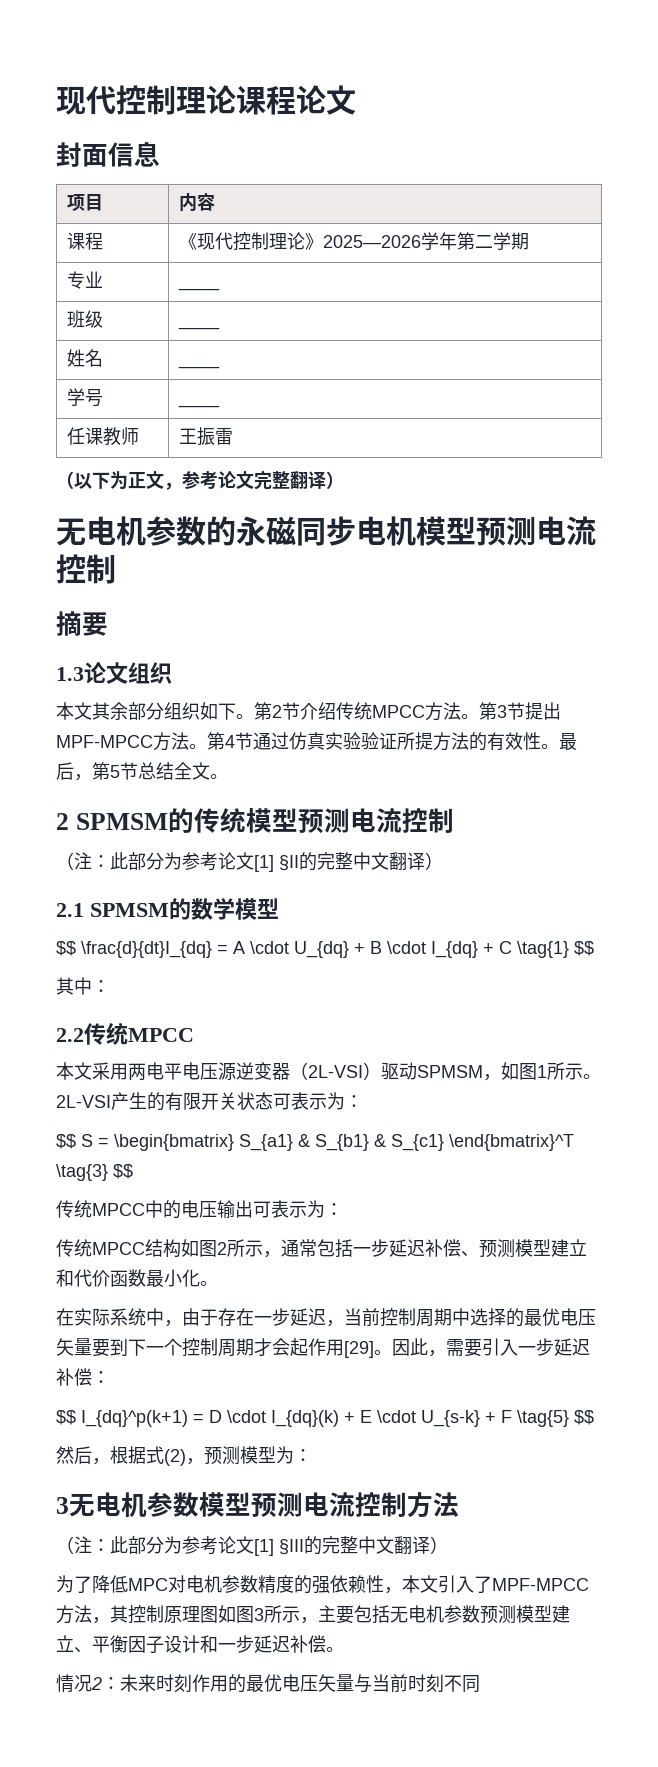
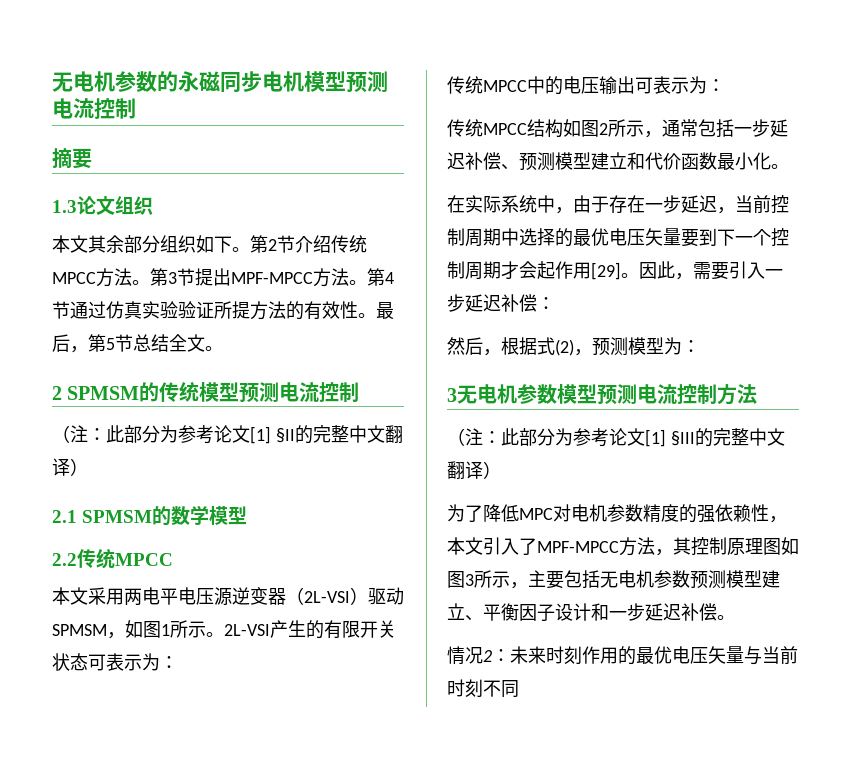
- 现代控制理论课程论文
- 封面信息
- 项目 | 内容
- 课程 | 《现代控制理论》2025—2026学年第二学期
- 专业 | ____
- 班级 | ____
- 姓名 | ____
- 学号 | ____
- 任课教师 | 王振雷
- （以下为正文，参考论文完整翻译）
- $$ \frac{d}{dt}I_{dq} = A \cdot U_{dq} + B \cdot I_{dq} + C \tag{1} $$
- 其中：
- $$ S = \begin{bmatrix} S_{a1} & S_{b1} & S_{c1} \end{bmatrix}^T \tag{3} $$
- $$ I_{dq}^p(k+1) = D \cdot I_{dq}(k) + E \cdot U_{s-k} + F \tag{5} $$

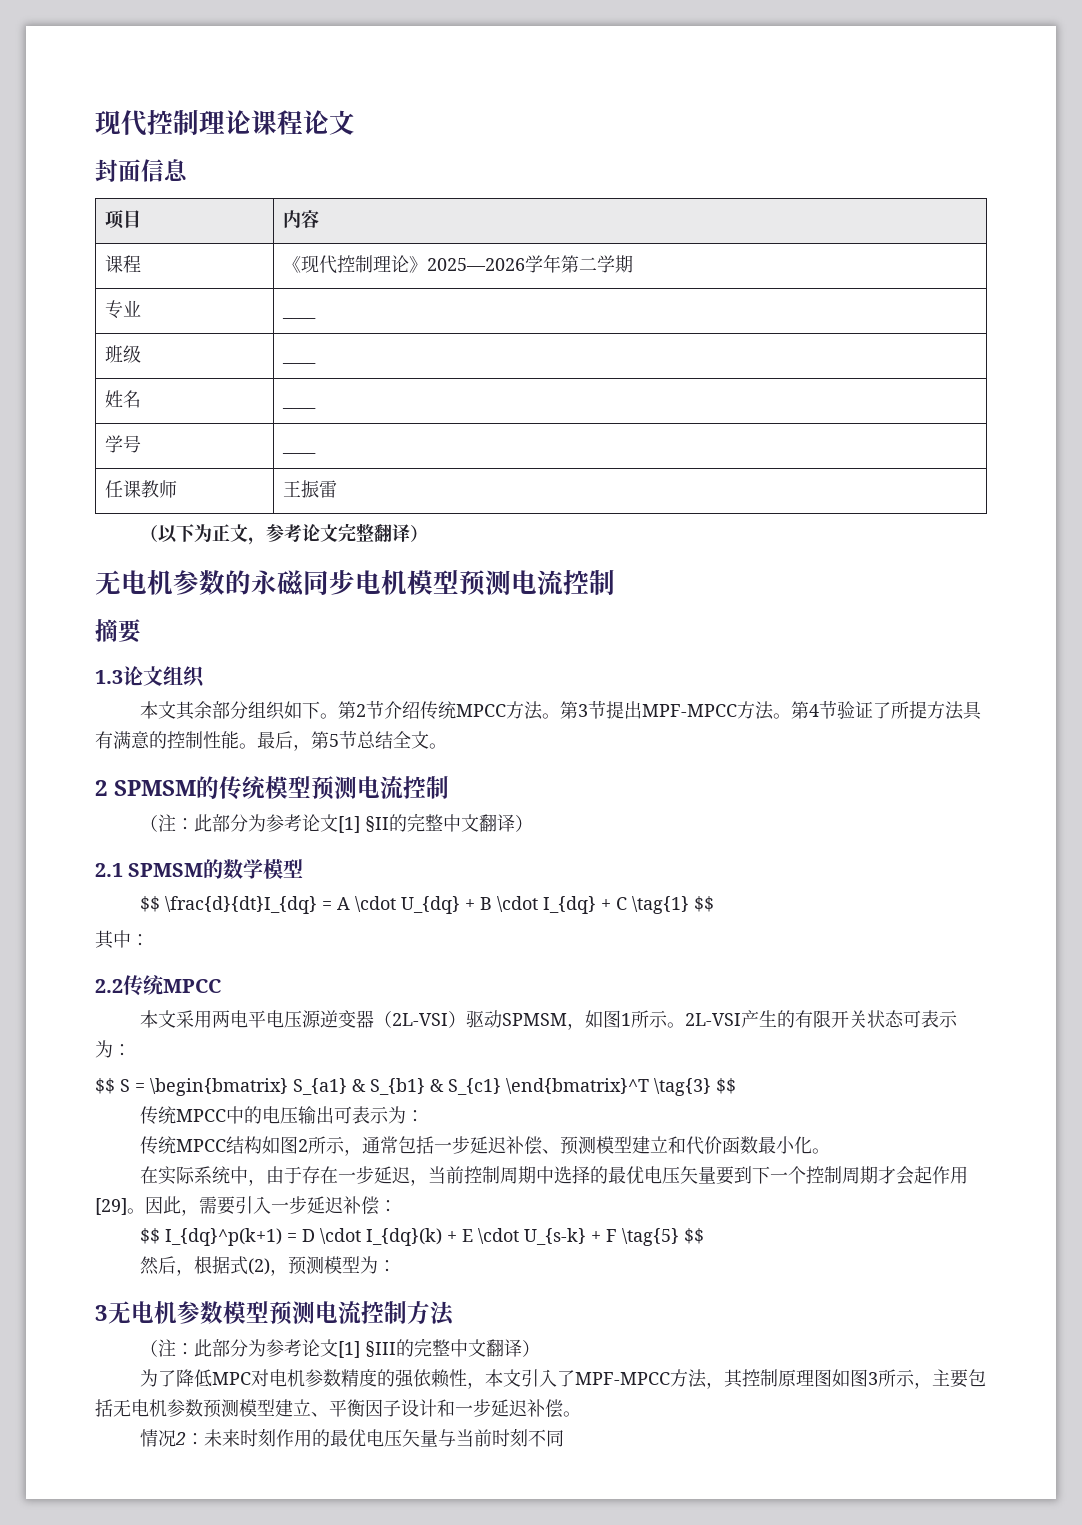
+ 现代控制理论课程论文
+ 封面信息
+ 项目 | 内容
+ 课程 | 《现代控制理论》2025—2026学年第二学期
+ 专业 | ____
+ 班级 | ____
+ 姓名 | ____
+ 学号 | ____
+ 任课教师 | 王振雷
+ （以下为正文，参考论文完整翻译）
- 第4节通过仿真实验验证所提方法的有效性。
+ 第4节验证了所提方法具有满意的控制性能。
+ $$ \frac{d}{dt}I_{dq} = A \cdot U_{dq} + B \cdot I_{dq} + C \tag{1} $$
+ 其中：
+ $$ S = \begin{bmatrix} S_{a1} & S_{b1} & S_{c1} \end{bmatrix}^T \tag{3} $$
+ $$ I_{dq}^p(k+1) = D \cdot I_{dq}(k) + E \cdot U_{s-k} + F \tag{5} $$

